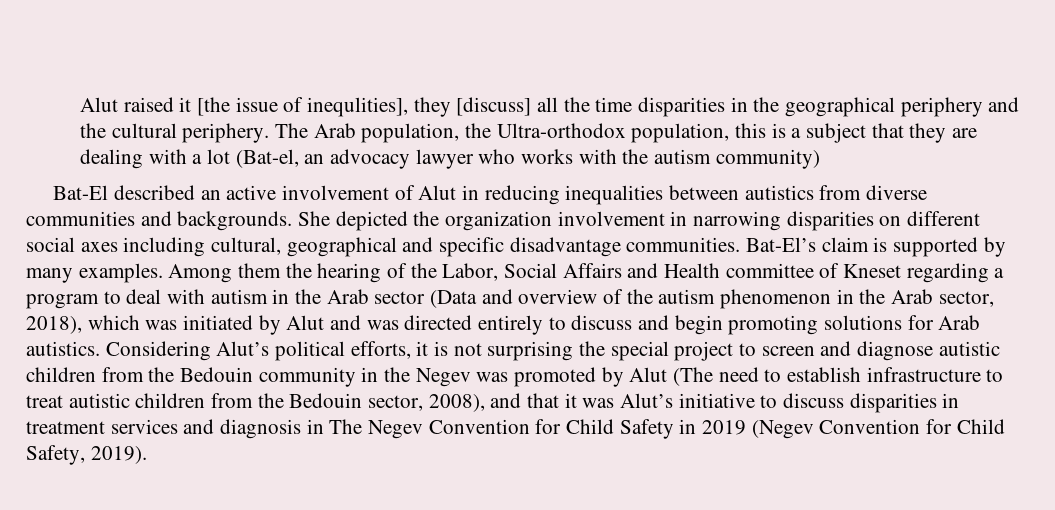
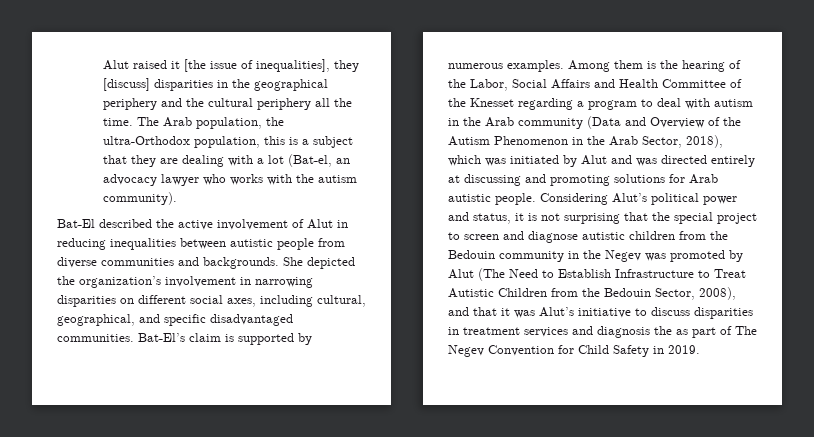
- Alut raised it [the issue of inequlities], they [discuss] all the time disparities in the geographical periphery and the cultural periphery.
+ Alut raised it [the issue of inequalities], they [discuss] disparities in the geographical periphery and the cultural periphery all the time.
- The Arab population, the Ultra-orthodox population, this is a subject that they are dealing with a lot (Bat-el, an advocacy lawyer who works with the autism community)
+ The Arab population, the ultra-Orthodox population, this is a subject that they are dealing with a lot (Bat-el, an advocacy lawyer who works with the autism community).
- Bat-El described an active involvement of Alut in reducing inequalities between autistics from diverse communities and backgrounds.
+ Bat-El described the active involvement of Alut in reducing inequalities between autistic people from diverse communities and backgrounds.
- She depicted the organization involvement in narrowing disparities on different social axes including cultural, geographical and specific disadvantage communities.
+ She depicted the organization’s involvement in narrowing disparities on different social axes, including cultural, geographical, and specific disadvantaged communities.
- Bat-El’s claim is supported by many examples.
+ Bat-El’s claim is supported by numerous examples.
- Among them the hearing of the Labor, Social Affairs and Health committee of Kneset regarding a program to deal with autism in the Arab sector (Data and overview of the autism phenomenon in the Arab sector, 2018), which was initiated by Alut and was directed entirely to discuss and begin promoting solutions for Arab autistics.
+ Among them is the hearing of the Labor, Social Affairs and Health Committee of the Knesset regarding a program to deal with autism in the Arab community (Data and Overview of the Autism Phenomenon in the Arab Sector, 2018), which was initiated by Alut and was directed entirely at discussing and promoting solutions for Arab autistic people.
- Considering Alut’s political efforts, it is not surprising the special project to screen and diagnose autistic children from the Bedouin community in the Negev was promoted by Alut (The need to establish infrastructure to treat autistic children from the Bedouin sector, 2008), and that it was Alut’s initiative to discuss disparities in treatment services and diagnosis in The Negev Convention for Child Safety in 2019 (Negev Convention for Child Safety, 2019).
+ Considering Alut’s political power and status, it is not surprising that the special project to screen and diagnose autistic children from the Bedouin community in the Negev was promoted by Alut (The Need to Establish Infrastructure to Treat Autistic Children from the Bedouin Sector, 2008), and that it was Alut’s initiative to discuss disparities in treatment services and diagnosis the as part of The Negev Convention for Child Safety in 2019.

